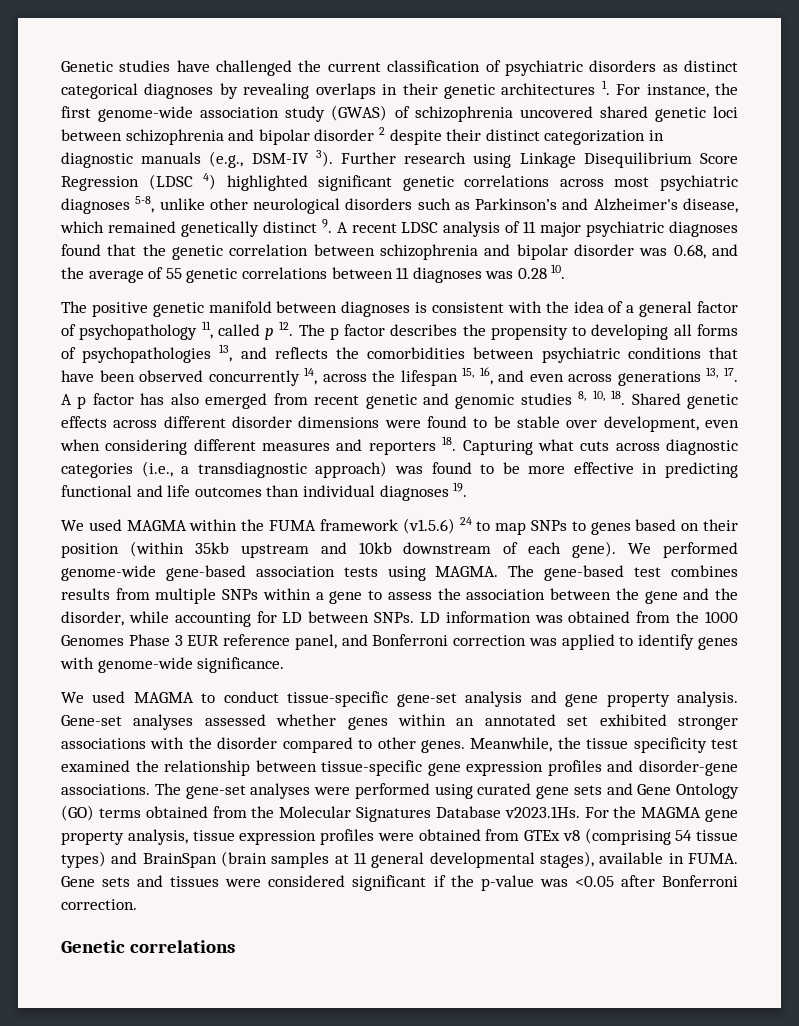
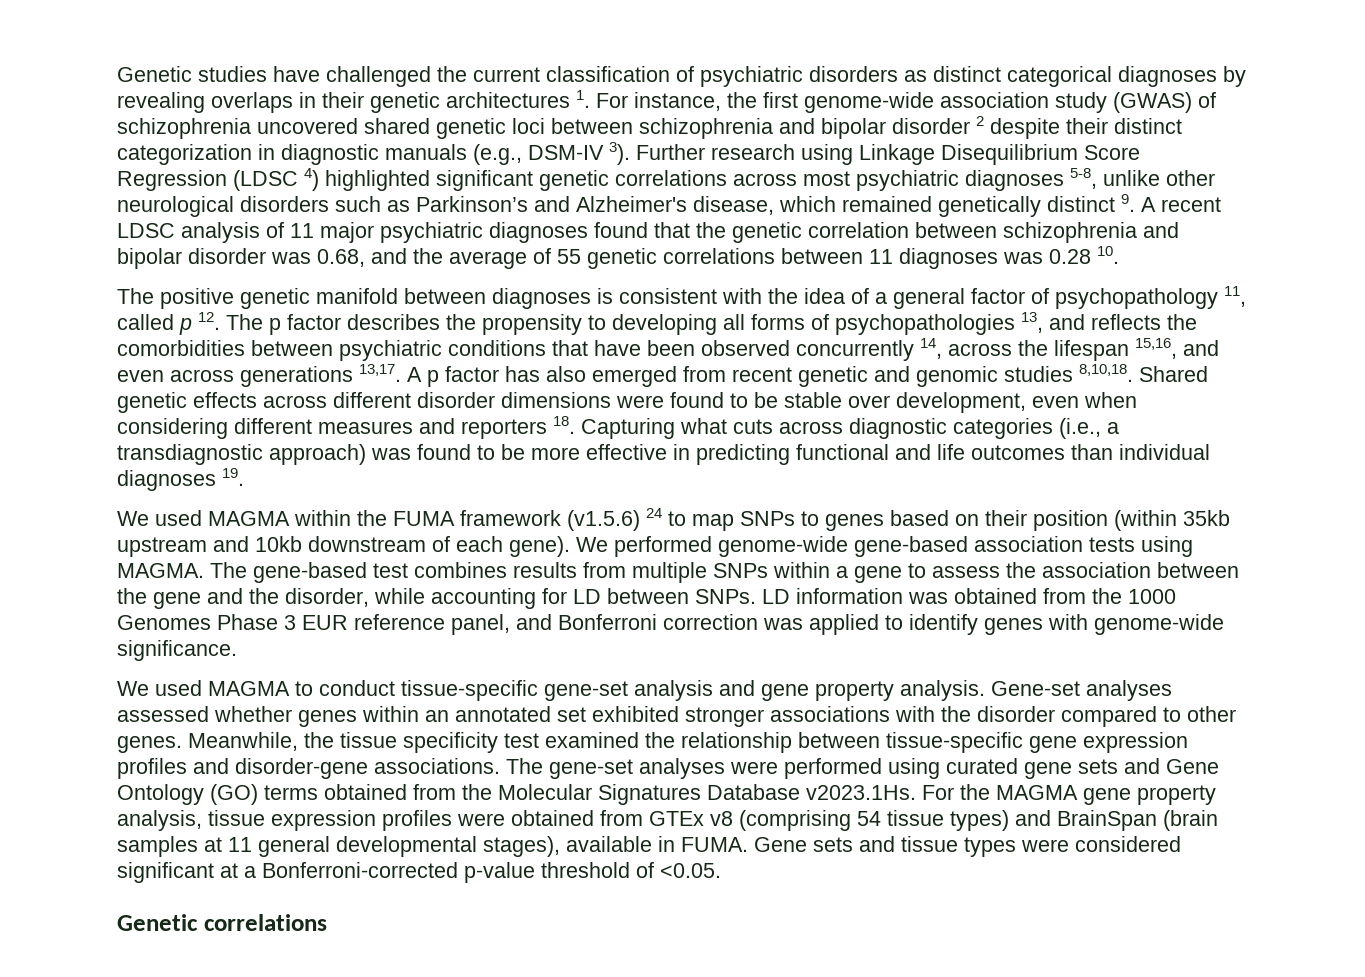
- The positive genetic manifold between diagnoses is consistent with the idea of a general factor of psychopathology 11, called p 12. The p factor describes the propensity to developing all forms of psychopathologies 13, and reflects the comorbidities between psychiatric conditions that have been observed concurrently 14, across the lifespan 15, 16, and even across generations 13, 17. A p factor has also emerged from recent genetic and genomic studies 8, 10, 18. Shared genetic effects across different disorder dimensions were found to be stable over development, even when considering different measures and reporters 18. Capturing what cuts across diagnostic categories (i.e., a transdiagnostic approach) was found to be more effective in predicting functional and life outcomes than individual diagnoses 19.
+ The positive genetic manifold between diagnoses is consistent with the idea of a general factor of psychopathology 11, called p 12. The p factor describes the propensity to developing all forms of psychopathologies 13, and reflects the comorbidities between psychiatric conditions that have been observed concurrently 14, across the lifespan 15,16, and even across generations 13,17. A p factor has also emerged from recent genetic and genomic studies 8,10,18. Shared genetic effects across different disorder dimensions were found to be stable over development, even when considering different measures and reporters 18. Capturing what cuts across diagnostic categories (i.e., a transdiagnostic approach) was found to be more effective in predicting functional and life outcomes than individual diagnoses 19.
- Gene sets and tissues were considered significant if the p-value was <0.05 after Bonferroni correction.
+ Gene sets and tissue types were considered significant at a Bonferroni-corrected p-value threshold of <0.05.

